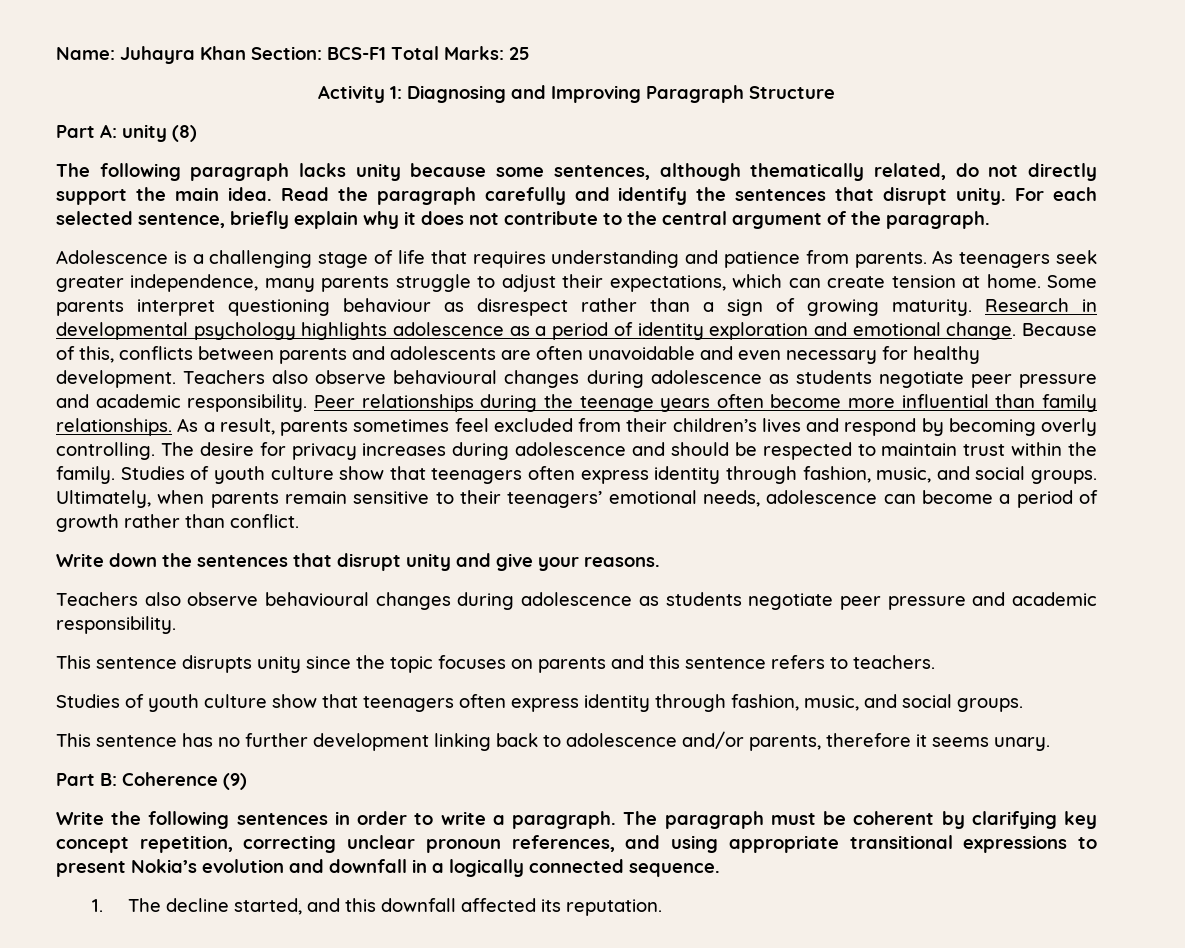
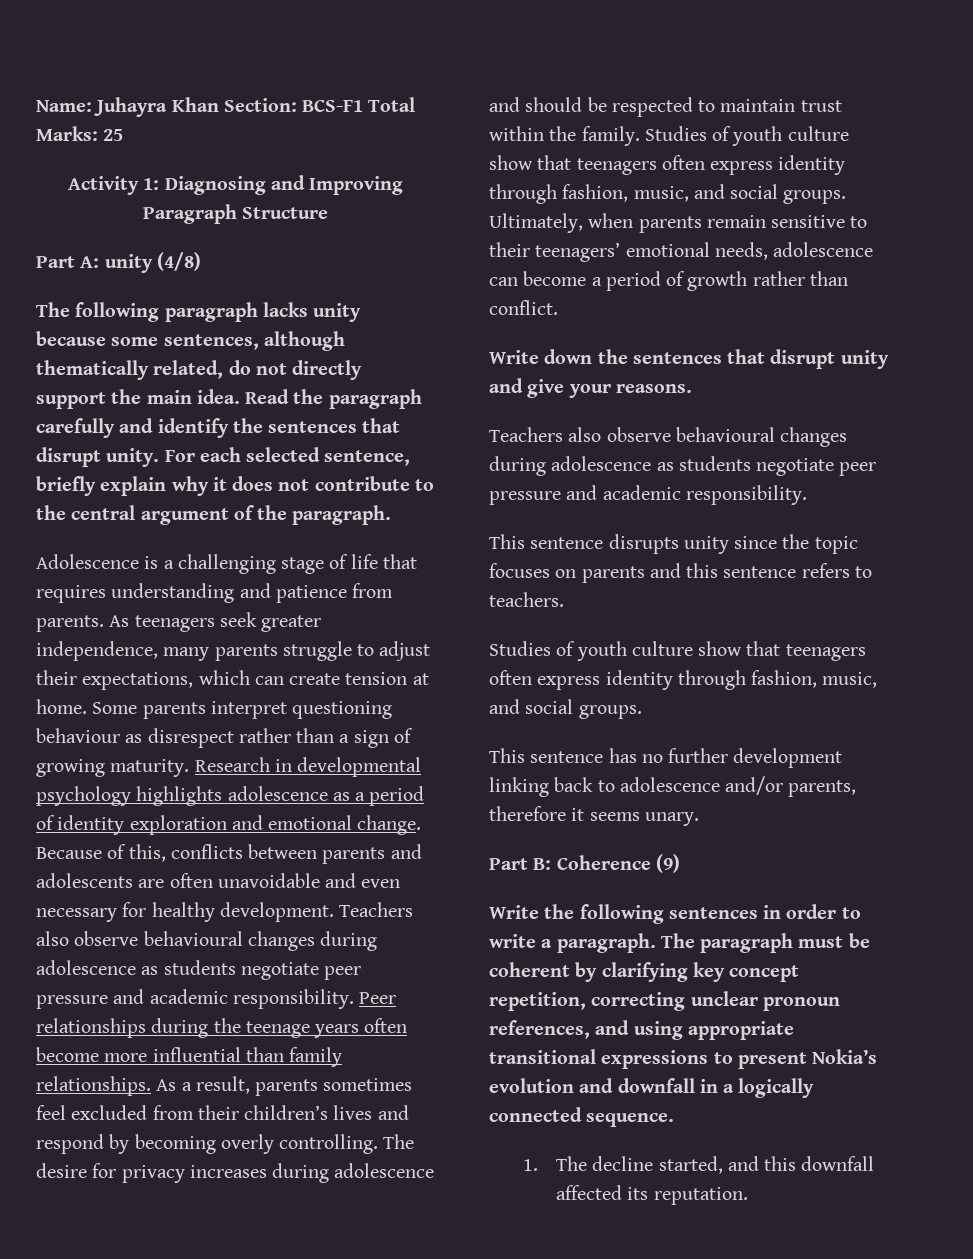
- Part A: unity (8)
+ Part A: unity (4/8)

